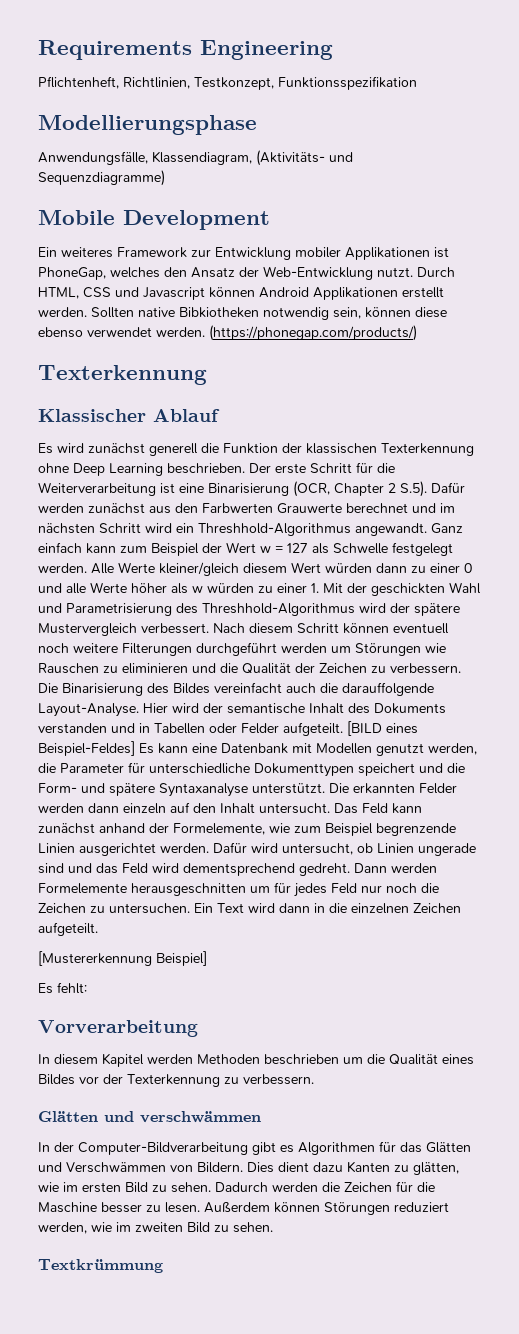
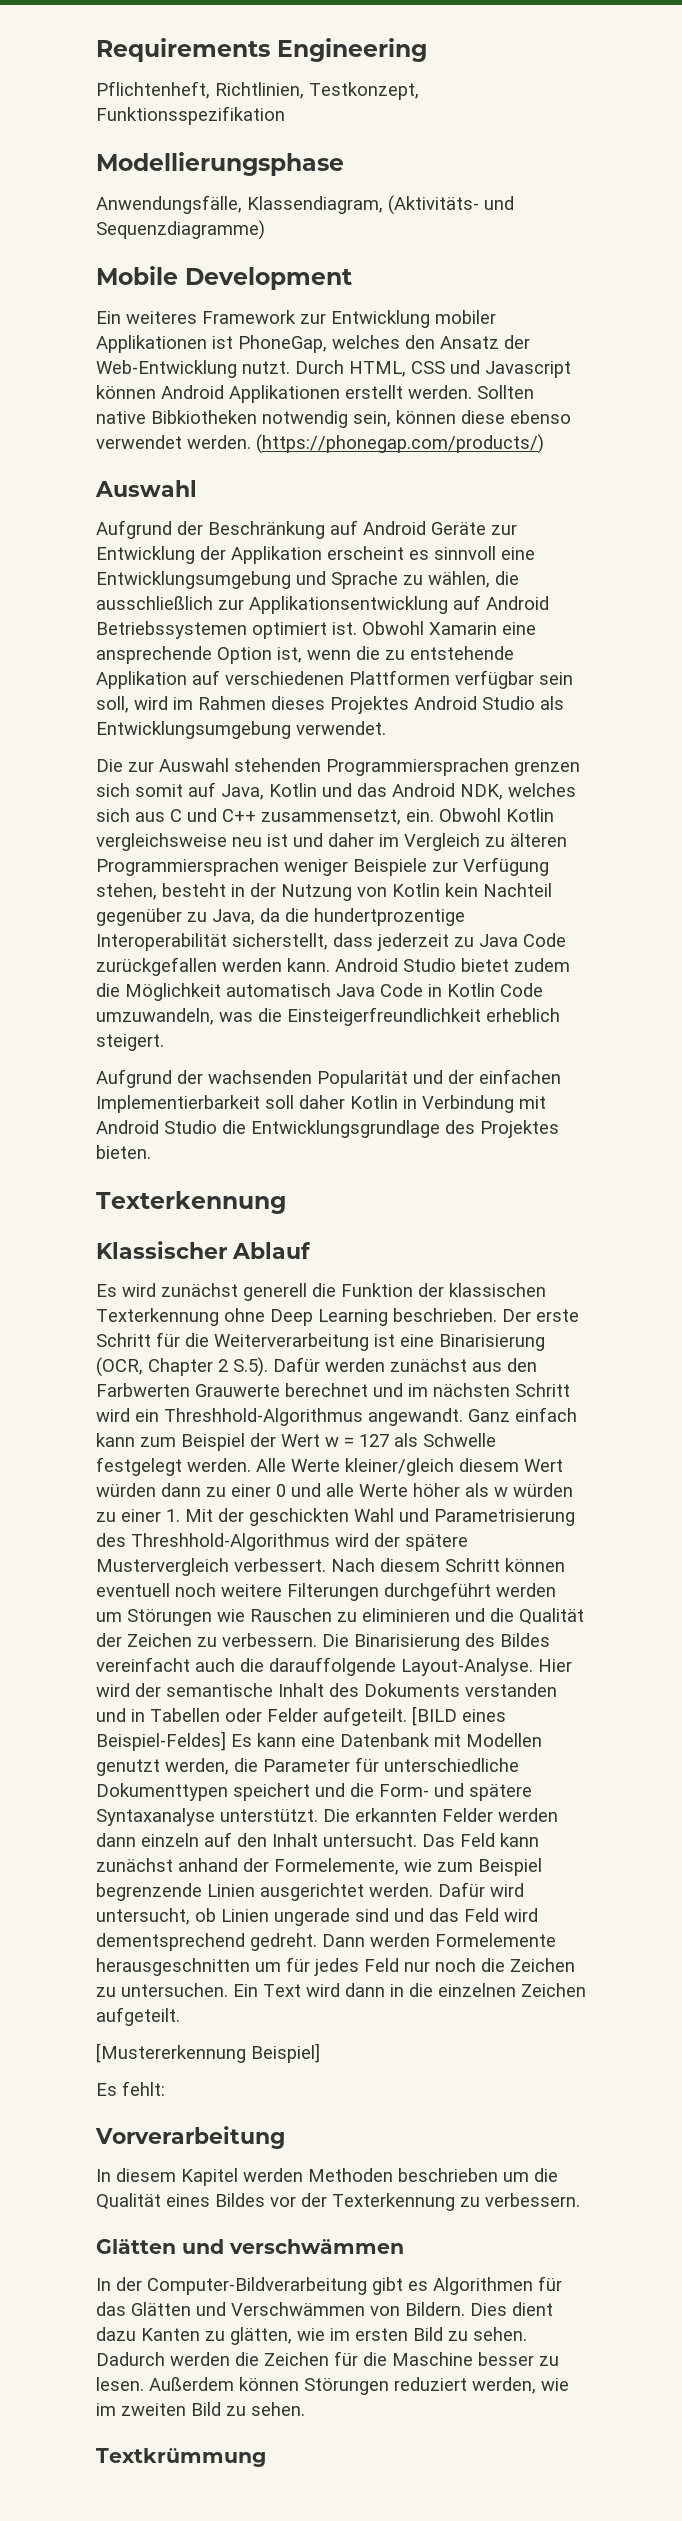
  (https://phonegap.com/products/)
+ Auswahl
+ Aufgrund der Beschränkung auf Android Geräte zur Entwicklung der Applikation erscheint es sinnvoll eine Entwicklungsumgebung und Sprache zu wählen, die ausschließlich zur Applikationsentwicklung auf Android Betriebssystemen optimiert ist. Obwohl Xamarin eine ansprechende Option ist, wenn die zu entstehende Applikation auf verschiedenen Plattformen verfügbar sein soll, wird im Rahmen dieses Projektes Android Studio als Entwicklungsumgebung verwendet.
+ Die zur Auswahl stehenden Programmiersprachen grenzen sich somit auf Java, Kotlin und das Android NDK, welches sich aus C und C++ zusammensetzt, ein. Obwohl Kotlin vergleichsweise neu ist und daher im Vergleich zu älteren Programmiersprachen weniger Beispiele zur Verfügung stehen, besteht in der Nutzung von Kotlin kein Nachteil gegenüber zu Java, da die hundertprozentige Interoperabilität sicherstellt, dass jederzeit zu Java Code zurückgefallen werden kann. Android Studio bietet zudem die Möglichkeit automatisch Java Code in Kotlin Code umzuwandeln, was die Einsteigerfreundlichkeit erheblich steigert.
+ Aufgrund der wachsenden Popularität und der einfachen Implementierbarkeit soll daher Kotlin in Verbindung mit Android Studio die Entwicklungsgrundlage des Projektes bieten.

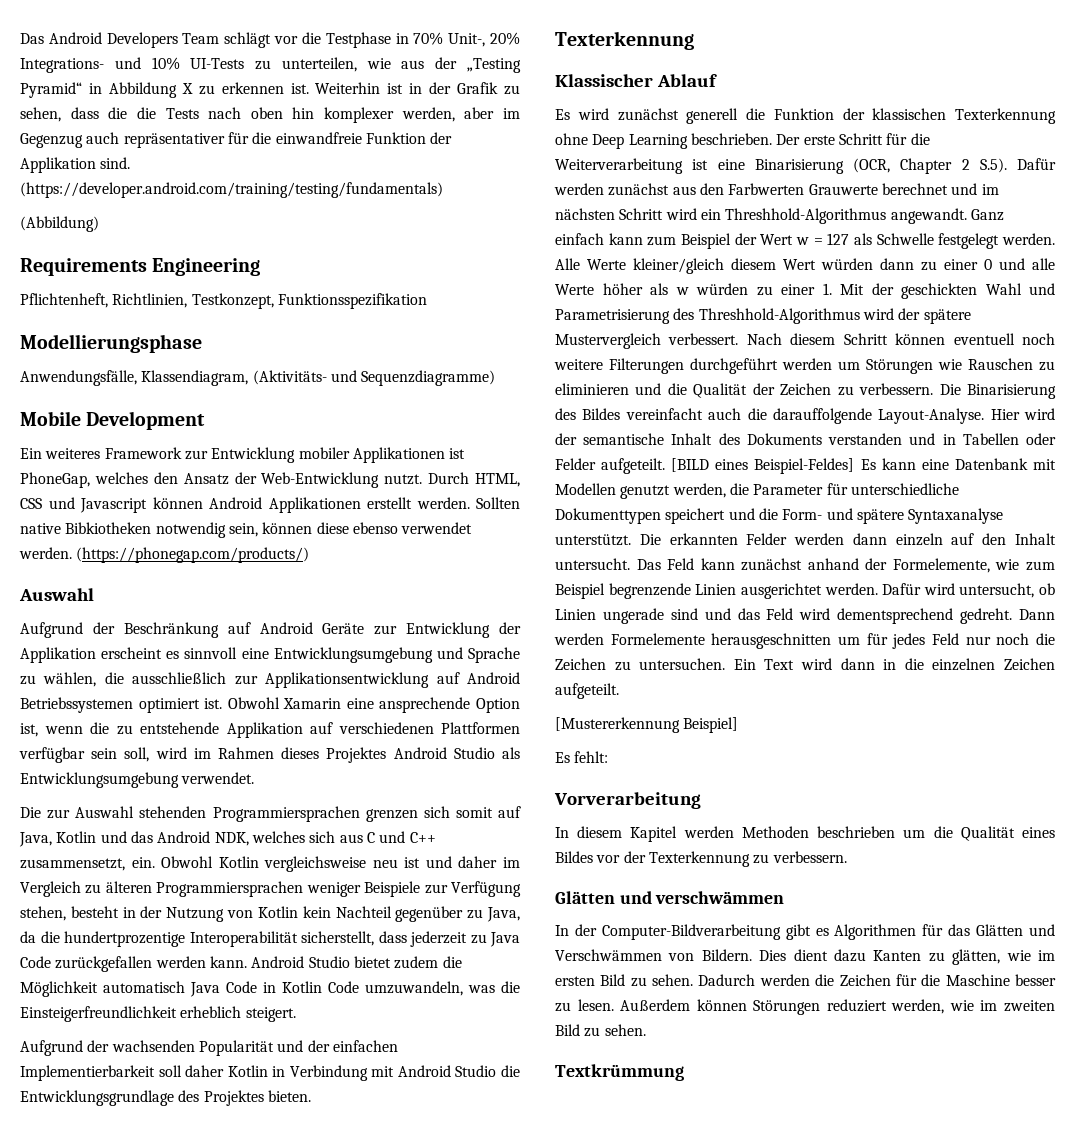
+ Das Android Developers Team schlägt vor die Testphase in 70% Unit-, 20% Integrations- und 10% UI-Tests zu unterteilen, wie aus der „Testing Pyramid“ in Abbildung X zu erkennen ist. Weiterhin ist in der Grafik zu sehen, dass die die Tests nach oben hin komplexer werden, aber im Gegenzug auch repräsentativer für die einwandfreie Funktion der Applikation sind. (https://developer.android.com/training/testing/fundamentals)
+ (Abbildung)

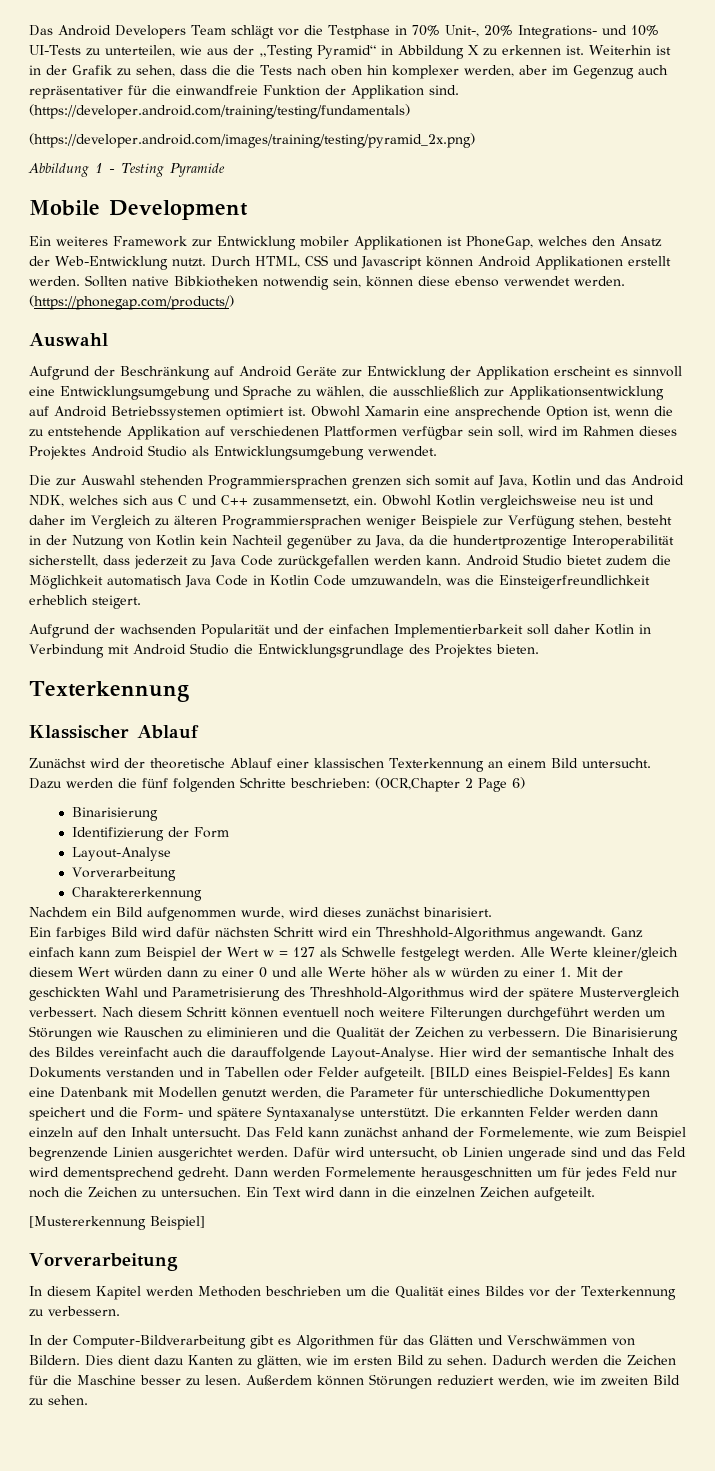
- (Abbildung)
- Requirements Engineering
- Pflichtenheft, Richtlinien, Testkonzept, Funktionsspezifikation
- Modellierungsphase
- Anwendungsfälle, Klassendiagram, (Aktivitäts- und Sequenzdiagramme)
+ (https://developer.android.com/images/training/testing/pyramid_2x.png)
+ Abbildung 1 - Testing Pyramide
- Es wird zunächst generell die Funktion der klassischen Texterkennung ohne Deep Learning beschrieben. Der erste Schritt für die Weiterverarbeitung ist eine Binarisierung (OCR, Chapter 2 S.5). Dafür werden zunächst aus den Farbwerten Grauwerte berechnet und im nächsten Schritt wird ein Threshhold-Algorithmus angewandt.
+ Zunächst wird der theoretische Ablauf einer klassischen Texterkennung an einem Bild untersucht. Dazu werden die fünf folgenden Schritte beschrieben: (OCR,Chapter 2 Page 6)
+ Binarisierung
+ Identifizierung der Form
+ Layout-Analyse
+ Vorverarbeitung
+ Charaktererkennung
+ Nachdem ein Bild aufgenommen wurde, wird dieses zunächst binarisiert.
+ Ein farbiges Bild wird dafür nächsten Schritt wird ein Threshhold-Algorithmus angewandt.
- Es fehlt:
- Glätten und verschwämmen
- Textkrümmung

